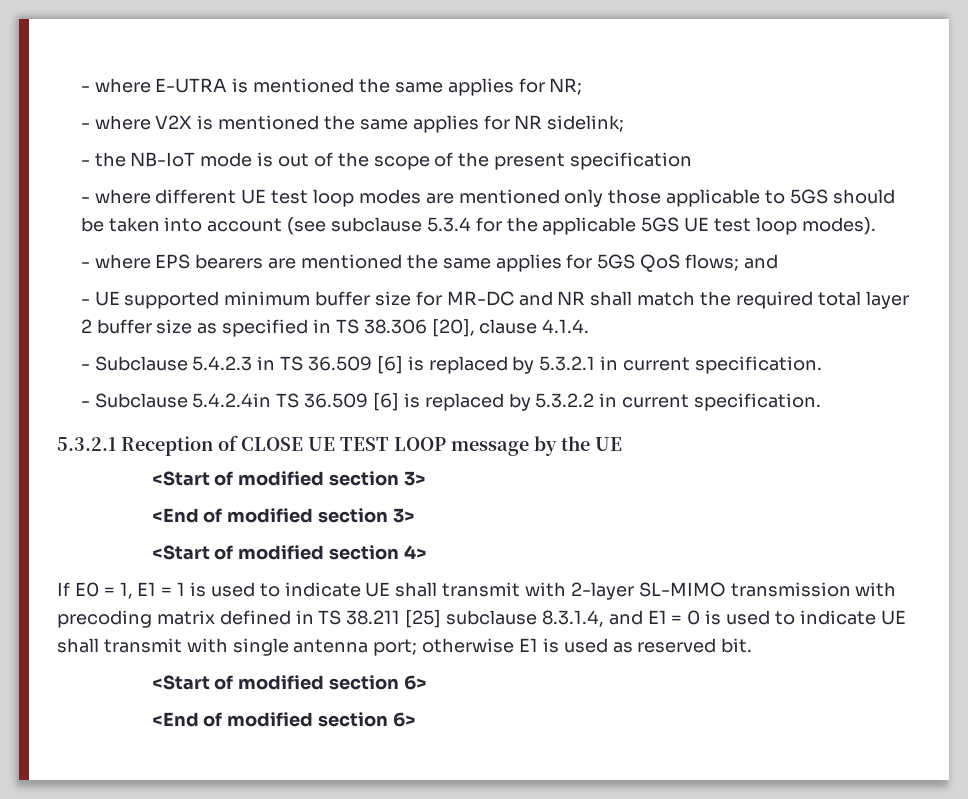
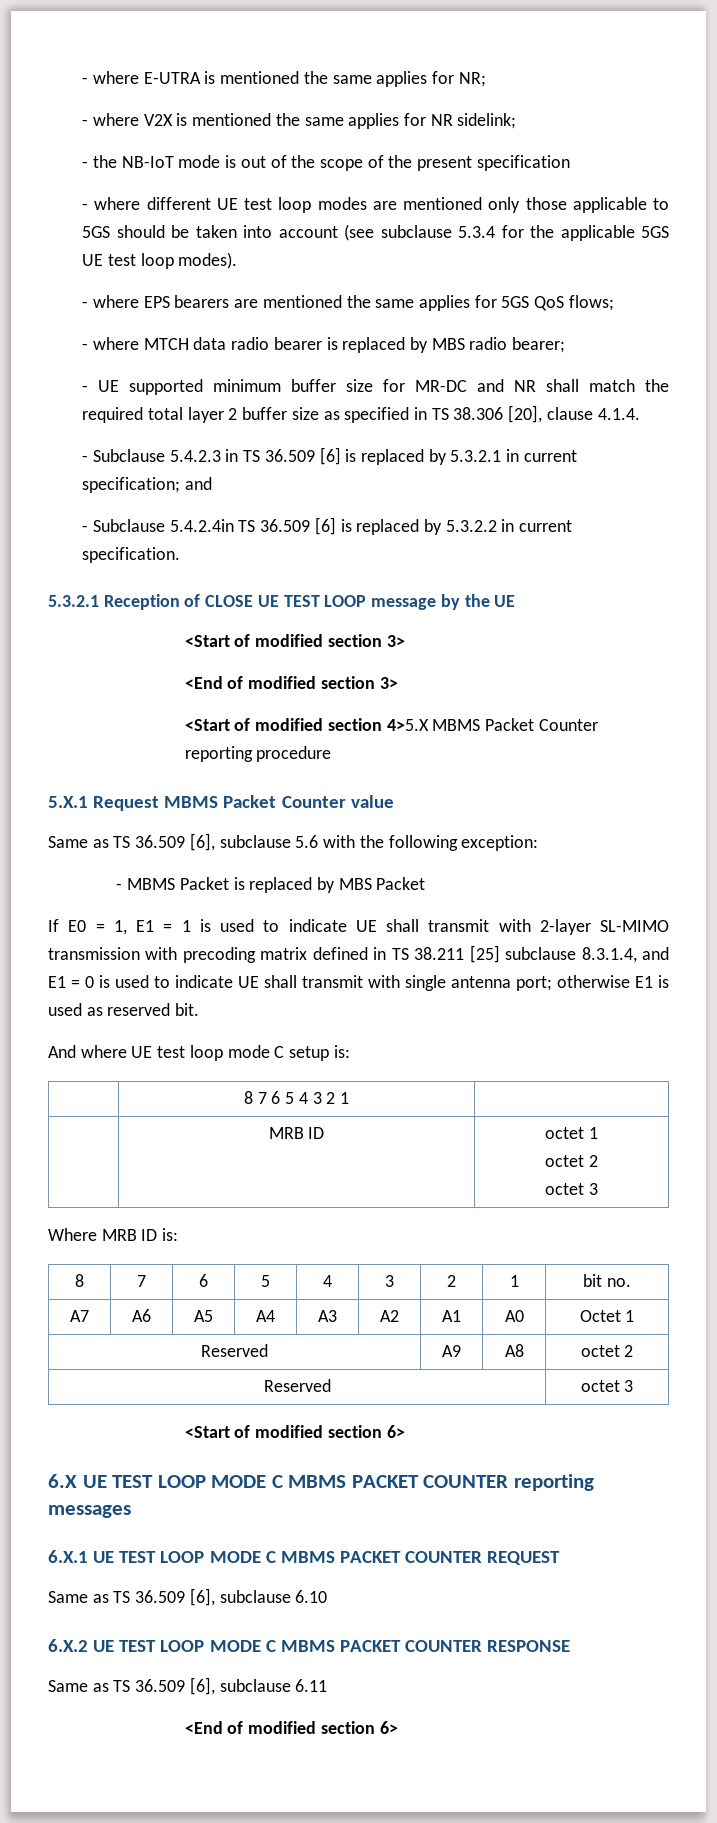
- - where EPS bearers are mentioned the same applies for 5GS QoS flows; and
+ - where EPS bearers are mentioned the same applies for 5GS QoS flows;
+ - where MTCH data radio bearer is replaced by MBS radio bearer;
- - Subclause 5.4.2.3 in TS 36.509 [6] is replaced by 5.3.2.1 in current specification.
+ - Subclause 5.4.2.3 in TS 36.509 [6] is replaced by 5.3.2.1 in current specification; and
- <Start of modified section 4>
+ <Start of modified section 4>5.X MBMS Packet Counter reporting procedure
+ 5.X.1 Request MBMS Packet Counter value
+ Same as TS 36.509 [6], subclause 5.6 with the following exception:
+ - MBMS Packet is replaced by MBS Packet
+ And where UE test loop mode C setup is:
+ | 8 7 6 5 4 3 2 1 |
+ | MRB ID | octet 1
+ octet 2
+ octet 3
+ Where MRB ID is:
+ 8 | 7 | 6 | 5 | 4 | 3 | 2 | 1 | bit no.
+ A7 | A6 | A5 | A4 | A3 | A2 | A1 | A0 | Octet 1
+ Reserved | A9 | A8 | octet 2
+ Reserved | octet 3
+ 6.X UE TEST LOOP MODE C MBMS PACKET COUNTER reporting messages
+ 6.X.1 UE TEST LOOP MODE C MBMS PACKET COUNTER REQUEST
+ Same as TS 36.509 [6], subclause 6.10
+ 6.X.2 UE TEST LOOP MODE C MBMS PACKET COUNTER RESPONSE
+ Same as TS 36.509 [6], subclause 6.11

